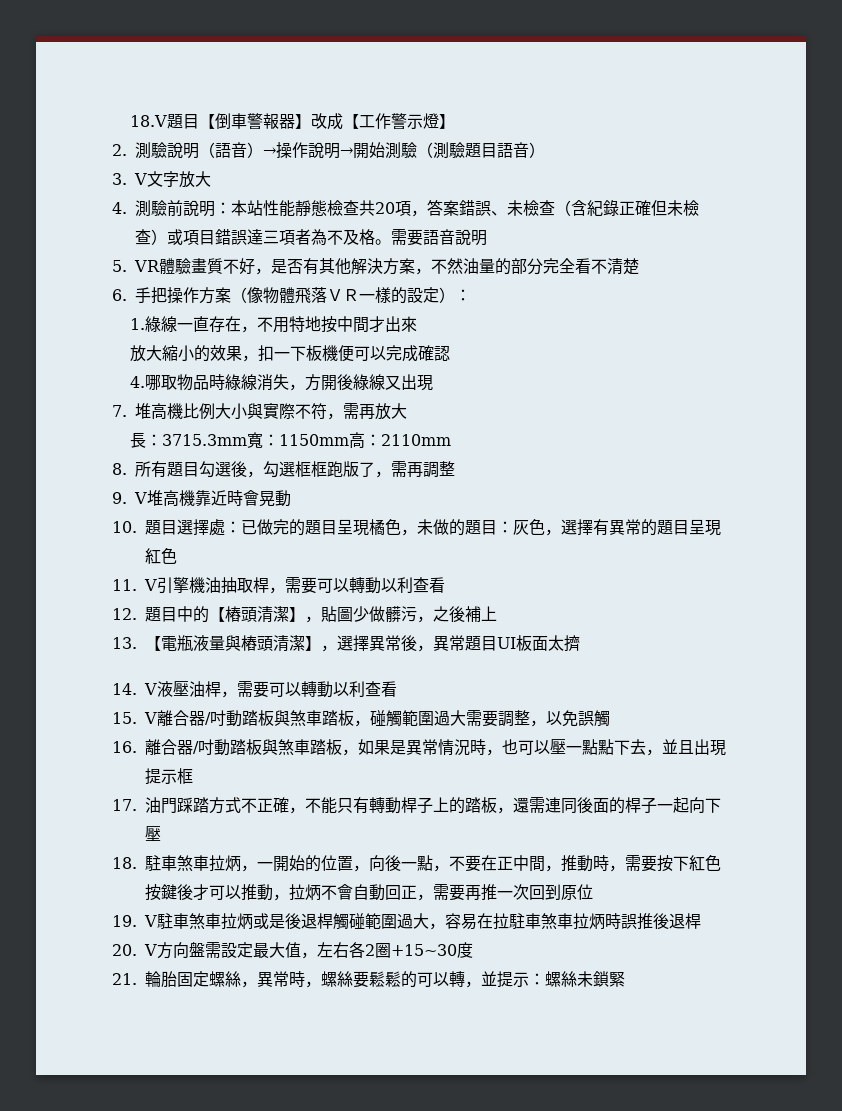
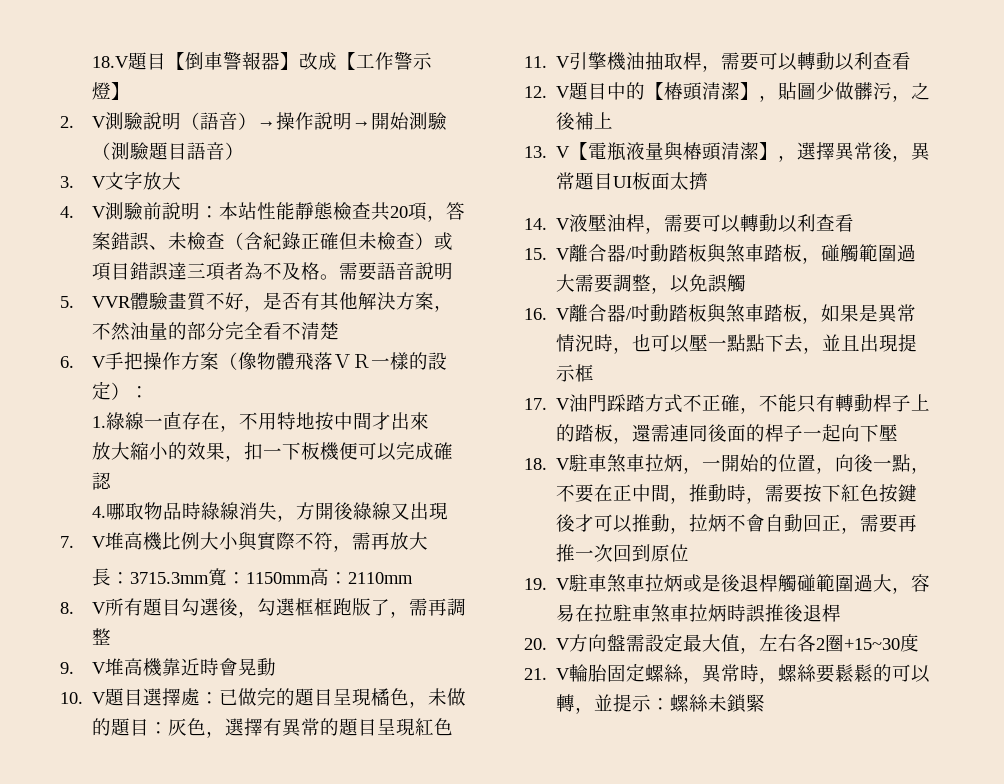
- 2.測驗說明（語音）→操作說明→開始測驗（測驗題目語音）
+ 2. V測驗說明（語音）→操作說明→開始測驗（測驗題目語音）
- 4.測驗前說明：本站性能靜態檢查共20項，答案錯誤、未檢查（含紀錄正確但未檢查）或項目錯誤達三項者為不及格。
+ 4. V測驗前說明：本站性能靜態檢查共20項，答案錯誤、未檢查（含紀錄正確但未檢查）或項目錯誤達三項者為不及格。
- 5. VR體驗畫質不好，是否有其他解決方案，不然油量的部分完全看不清楚
+ 5. VVR體驗畫質不好，是否有其他解決方案，不然油量的部分完全看不清楚
- 6.手把操作方案（像物體飛落ＶＲ一樣的設定）：
+ 6. V手把操作方案（像物體飛落ＶＲ一樣的設定）：
- 7.堆高機比例大小與實際不符，需再放大
+ 7. V堆高機比例大小與實際不符，需再放大
- 8.所有題目勾選後，勾選框框跑版了，需再調整
+ 8. V所有題目勾選後，勾選框框跑版了，需再調整
- 10.題目選擇處：已做完的題目呈現橘色，未做的題目：灰色，選擇有異常的題目呈現紅色
+ 10. V題目選擇處：已做完的題目呈現橘色，未做的題目：灰色，選擇有異常的題目呈現紅色
- 12.題目中的【樁頭清潔】，貼圖少做髒污，之後補上
+ 12. V題目中的【樁頭清潔】，貼圖少做髒污，之後補上
- 13.【電瓶液量與樁頭清潔】，選擇異常後，異常題目UI板面太擠
+ 13. V【電瓶液量與樁頭清潔】，選擇異常後，異常題目UI板面太擠
- 16.離合器/吋動踏板與煞車踏板，如果是異常情況時，也可以壓一點點下去，並且出現提示框
+ 16. V離合器/吋動踏板與煞車踏板，如果是異常情況時，也可以壓一點點下去，並且出現提示框
- 17.油門踩踏方式不正確，不能只有轉動桿子上的踏板，還需連同後面的桿子一起向下壓
+ 17. V油門踩踏方式不正確，不能只有轉動桿子上的踏板，還需連同後面的桿子一起向下壓
- 18.駐車煞車拉炳，一開始的位置，向後一點，不要在正中間，推動時，需要按下紅色按鍵後才可以推動，拉炳不會自動回正，需要再推一次回到原位
+ 18. V駐車煞車拉炳，一開始的位置，向後一點，不要在正中間，推動時，需要按下紅色按鍵後才可以推動，拉炳不會自動回正，需要再推一次回到原位
- 21.輪胎固定螺絲，異常時，螺絲要鬆鬆的可以轉，並提示：螺絲未鎖緊
+ 21. V輪胎固定螺絲，異常時，螺絲要鬆鬆的可以轉，並提示：螺絲未鎖緊

